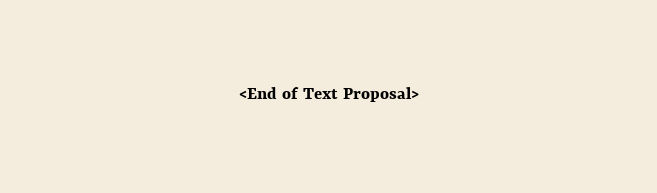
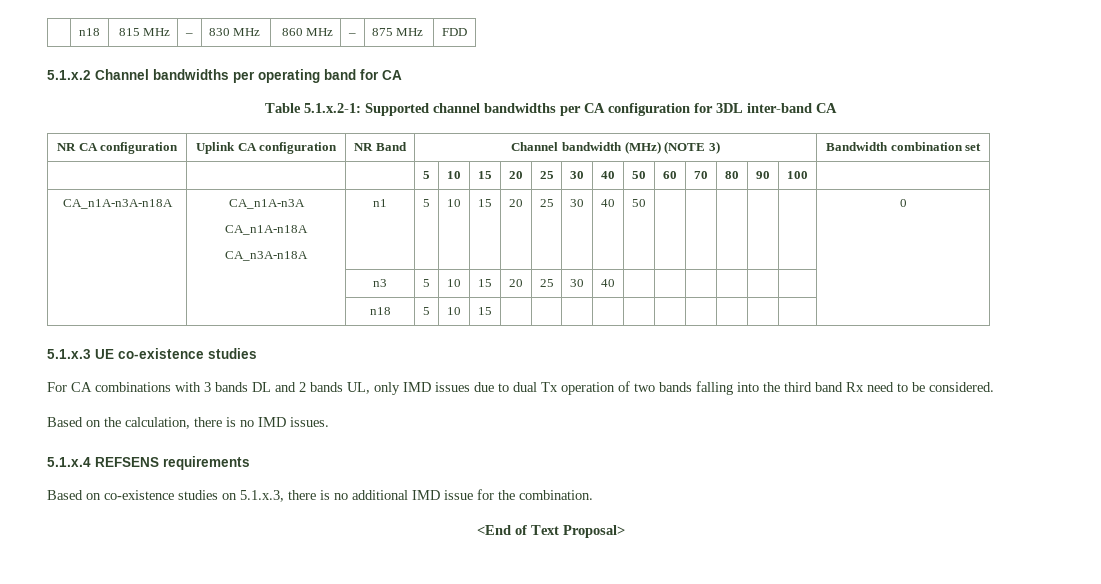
+ | n18 | 815 MHz | – | 830 MHz | 860 MHz | – | 875 MHz | FDD
+ 5.1.x.2 Channel bandwidths per operating band for CA
+ Table 5.1.x.2-1: Supported channel bandwidths per CA configuration for 3DL inter-band CA
+ NR CA configuration | Uplink CA configuration | NR Band | Channel bandwidth (MHz) (NOTE 3) | Bandwidth combination set
+ | | | 5 | 10 | 15 | 20 | 25 | 30 | 40 | 50 | 60 | 70 | 80 | 90 | 100 |
+ CA_n1A-n3A-n18A | CA_n1A-n3A
+ CA_n1A-n18A
+ CA_n3A-n18A | n1 | 5 | 10 | 15 | 20 | 25 | 30 | 40 | 50 | | | | | | 0
+ | | n3 | 5 | 10 | 15 | 20 | 25 | 30 | 40 | | | | | | |
+ | | n18 | 5 | 10 | 15 | | | | | | | | | | |
+ 5.1.x.3 UE co-existence studies
+ For CA combinations with 3 bands DL and 2 bands UL, only IMD issues due to dual Tx operation of two bands falling into the third band Rx need to be considered.
+ Based on the calculation, there is no IMD issues.
+ 5.1.x.4 REFSENS requirements
+ Based on co-existence studies on 5.1.x.3, there is no additional IMD issue for the combination.

